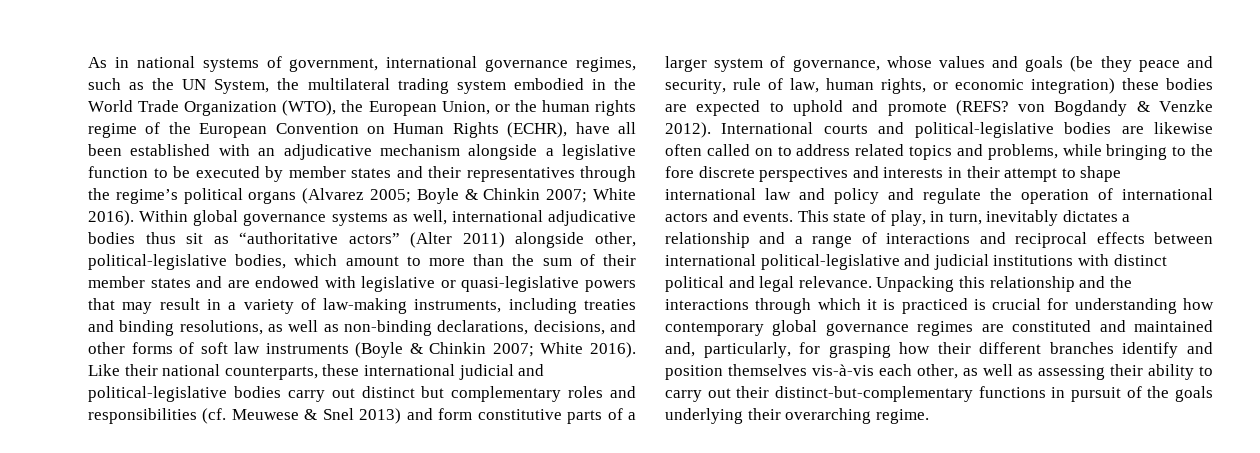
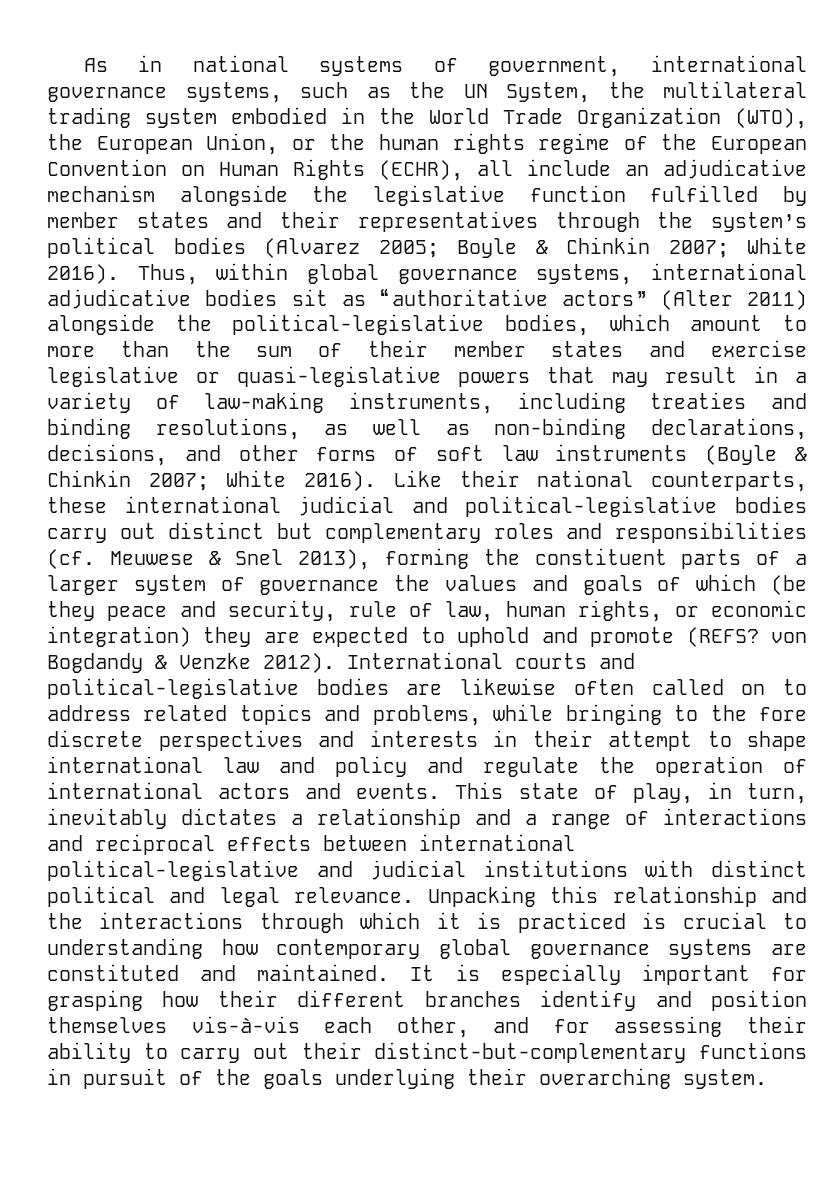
- As in national systems of government, international governance regimes, such as the UN System, the multilateral trading system embodied in the World Trade Organization (WTO), the European Union, or the human rights regime of the European Convention on Human Rights (ECHR), have all been established with an adjudicative mechanism alongside a legislative function to be executed by member states and their representatives through the regime’s political organs (Alvarez 2005;
+ As in national systems of government, international governance systems, such as the UN System, the multilateral trading system embodied in the World Trade Organization (WTO), the European Union, or the human rights regime of the European Convention on Human Rights (ECHR), all include an adjudicative mechanism alongside the legislative function fulfilled by member states and their representatives through the system’s political bodies (Alvarez 2005;
- Within global governance systems as well, international adjudicative bodies thus sit as “authoritative actors” (Alter 2011) alongside other, political-legislative bodies, which amount to more than the sum of their member states and are endowed with legislative or quasi-legislative powers that may result in a variety of law-making instruments, including treaties and binding resolutions, as well as non-binding declarations, decisions, and other forms of soft law instruments (Boyle & Chinkin 2007;
+ Thus, within global governance systems, international adjudicative bodies sit as “authoritative actors” (Alter 2011) alongside the political-legislative bodies, which amount to more than the sum of their member states and exercise legislative or quasi-legislative powers that may result in a variety of law-making instruments, including treaties and binding resolutions, as well as non-binding declarations, decisions, and other forms of soft law instruments (Boyle & Chinkin 2007;
- Like their national counterparts, these international judicial and political-legislative bodies carry out distinct but complementary roles and responsibilities (cf. Meuwese & Snel 2013) and form constitutive parts of a larger system of governance, whose values and goals (be they peace and security, rule of law, human rights, or economic integration) these bodies are expected to uphold and promote (REFS? von Bogdandy & Venzke 2012).
+ Like their national counterparts, these international judicial and political-legislative bodies carry out distinct but complementary roles and responsibilities (cf. Meuwese & Snel 2013), forming the constituent parts of a larger system of governance the values and goals of which (be they peace and security, rule of law, human rights, or economic integration) they are expected to uphold and promote (REFS? von Bogdandy & Venzke 2012).
- Unpacking this relationship and the interactions through which it is practiced is crucial for understanding how contemporary global governance regimes are constituted and maintained and, particularly, for grasping how their different branches identify and position themselves vis-à-vis each other, as well as assessing their ability to carry out their distinct-but-complementary functions in pursuit of the goals underlying their overarching regime.
+ Unpacking this relationship and the interactions through which it is practiced is crucial to understanding how contemporary global governance systems are constituted and maintained. It is especially important for grasping how their different branches identify and position themselves vis-à-vis each other, and for assessing their ability to carry out their distinct-but-complementary functions in pursuit of the goals underlying their overarching system.

